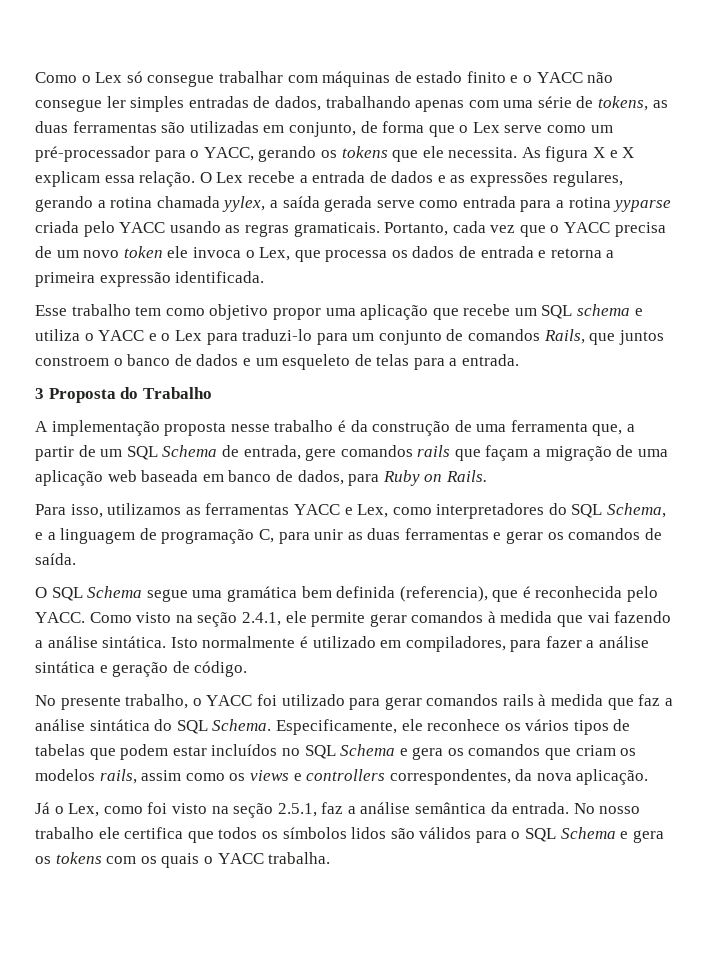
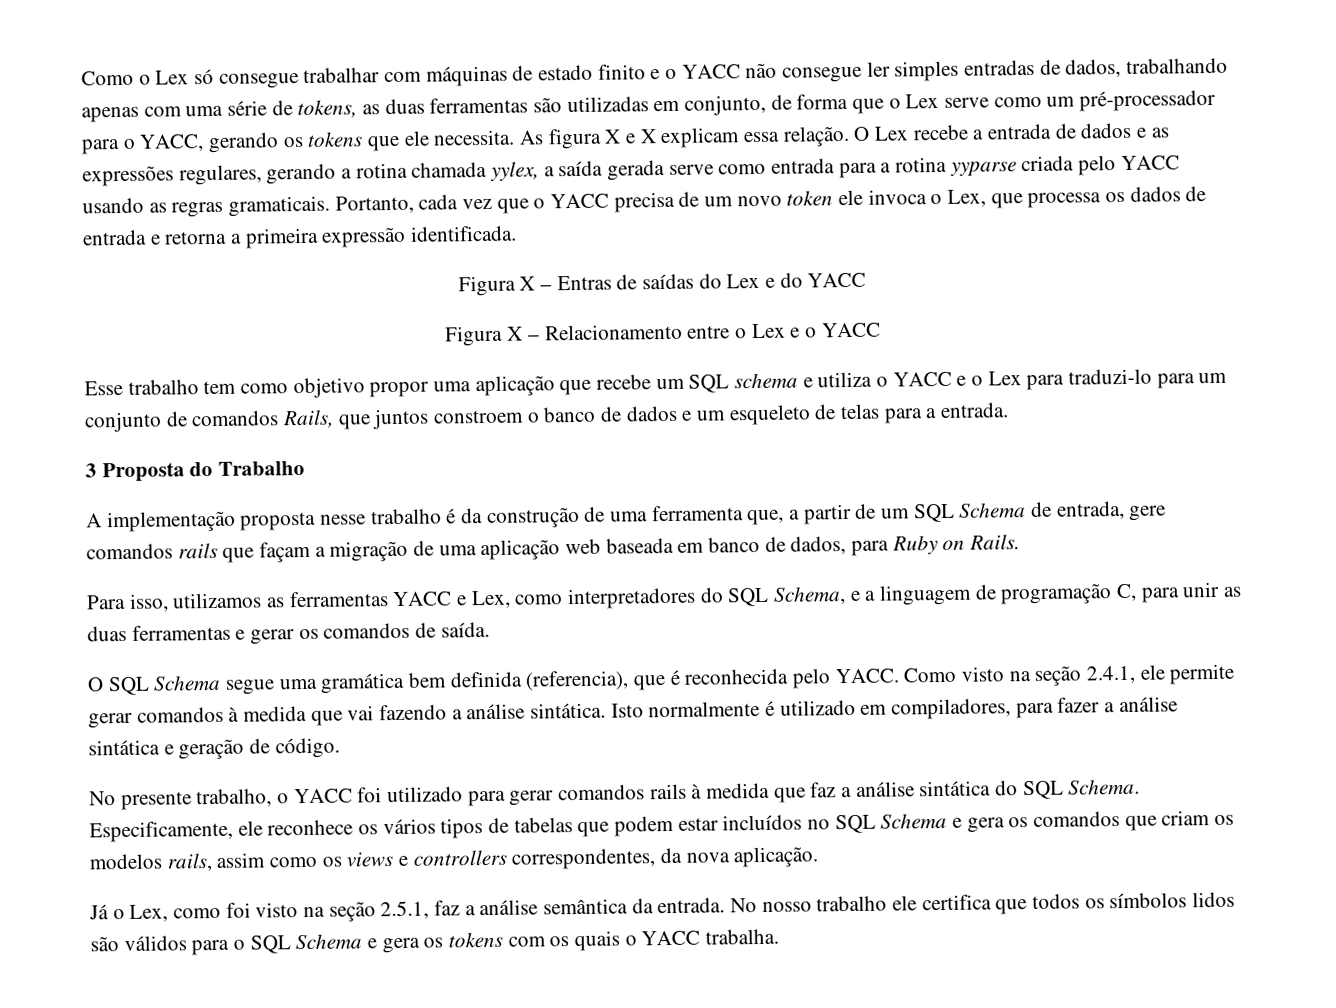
+ Figura X – Entras de saídas do Lex e do YACC
+ Figura X – Relacionamento entre o Lex e o YACC

